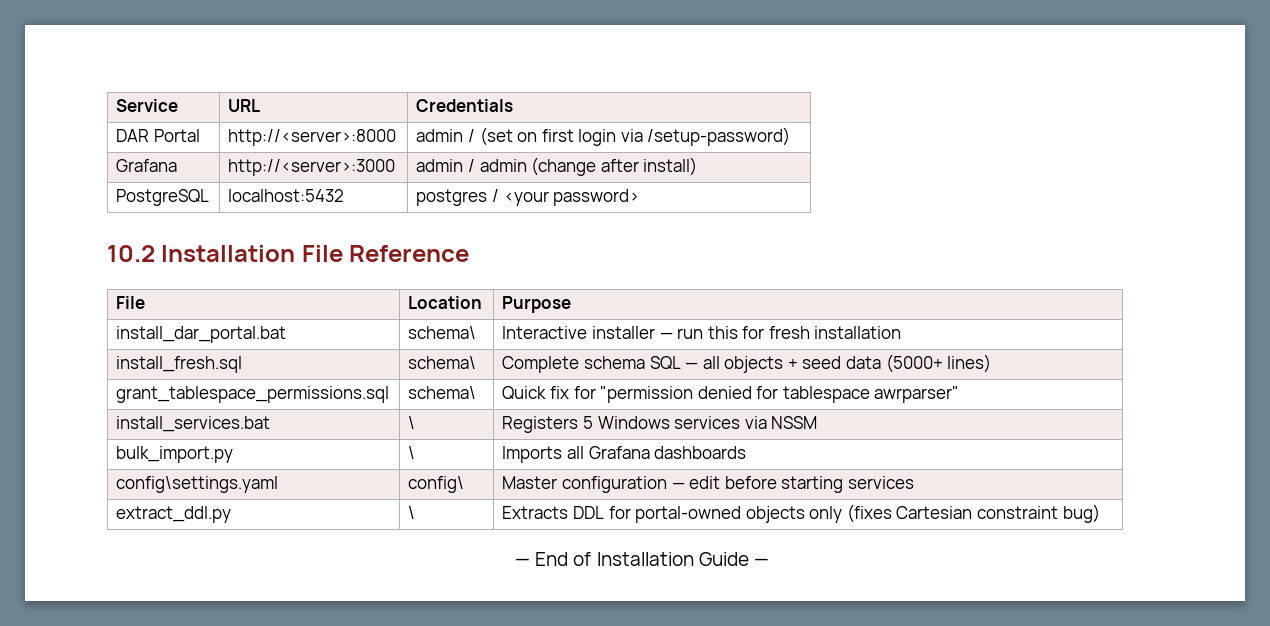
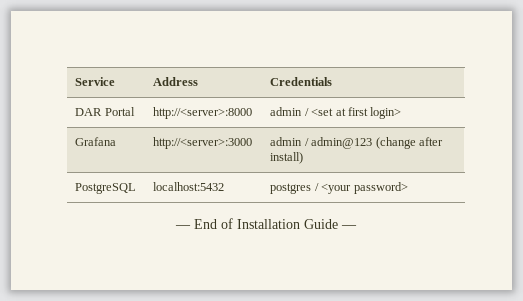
- Service | URL | Credentials
+ Service | Address | Credentials
- DAR Portal | http://<server>:8000 | admin / (set on first login via /setup-password)
+ DAR Portal | http://<server>:8000 | admin / <set at first login>
- Grafana | http://<server>:3000 | admin / admin (change after install)
+ Grafana | http://<server>:3000 | admin / admin@123 (change after install)
- 10.2 Installation File Reference
- File | Location | Purpose
- install_dar_portal.bat | schema\ | Interactive installer — run this for fresh installation
- install_fresh.sql | schema\ | Complete schema SQL — all objects + seed data (5000+ lines)
- grant_tablespace_permissions.sql | schema\ | Quick fix for "permission denied for tablespace awrparser"
- install_services.bat | \ | Registers 5 Windows services via NSSM
- bulk_import.py | \ | Imports all Grafana dashboards
- config\settings.yaml | config\ | Master configuration — edit before starting services
- extract_ddl.py | \ | Extracts DDL for portal-owned objects only (fixes Cartesian constraint bug)

